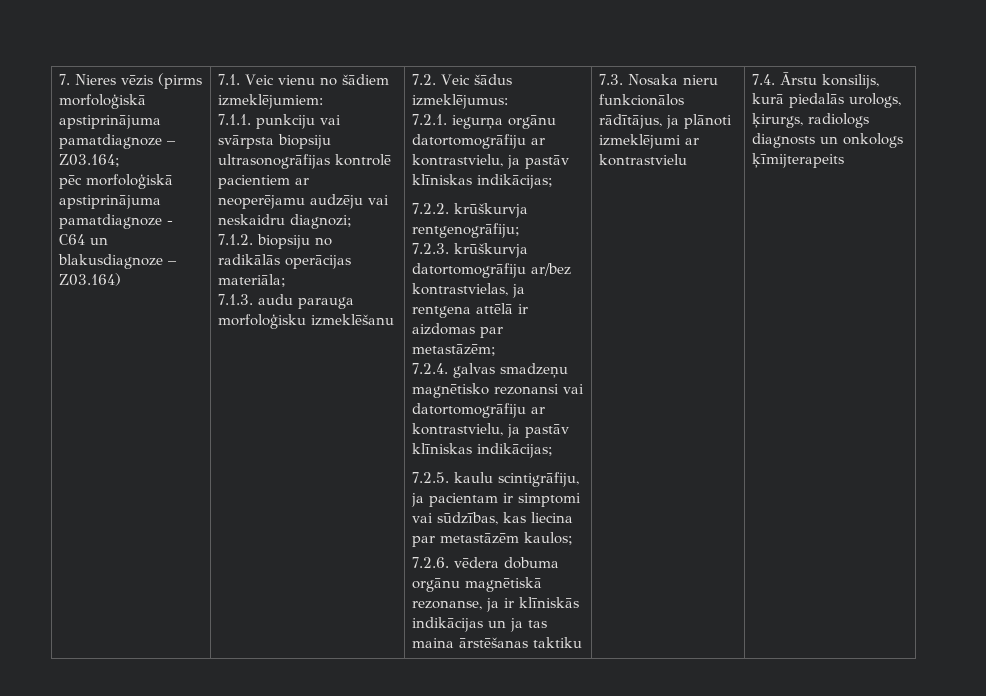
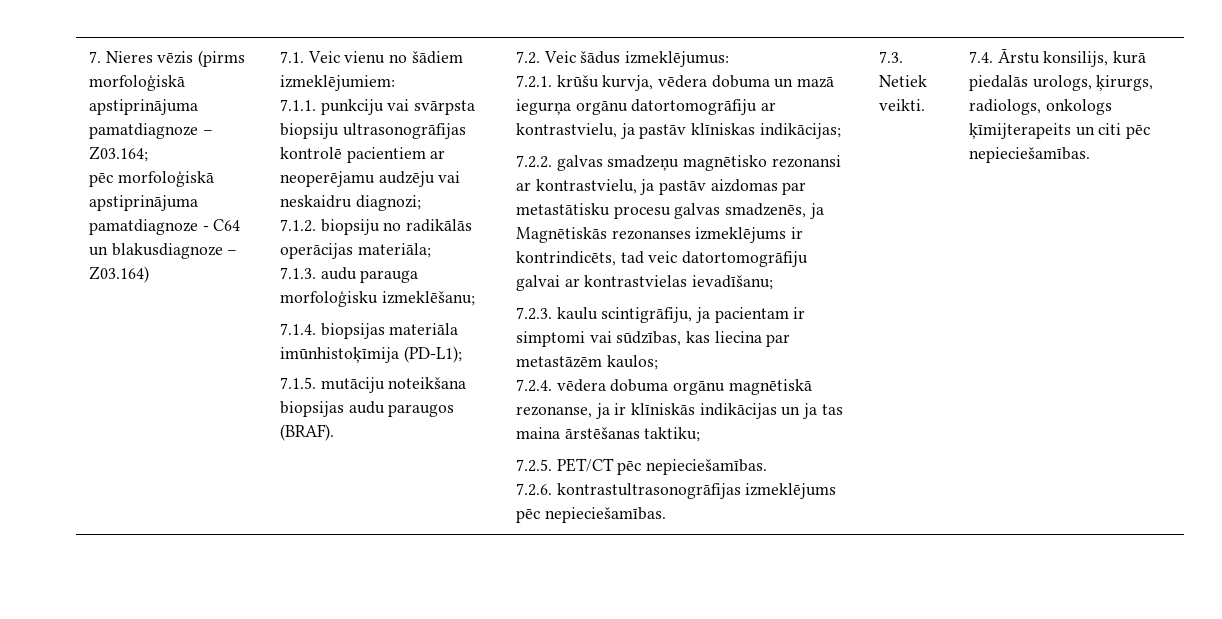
- 7.1.3. audu parauga morfoloģisku izmeklēšanu
+ 7.1.3. audu parauga morfoloģisku izmeklēšanu;
+ 7.1.4. biopsijas materiāla imūnhistoķīmija (PD-L1);
+ 7.1.5. mutāciju noteikšana biopsijas audu paraugos (BRAF).
- 7.2.1. iegurņa orgānu datortomogrāfiju ar kontrastvielu, ja pastāv klīniskas indikācijas;
+ 7.2.1. krūšu kurvja, vēdera dobuma un mazā iegurņa orgānu datortomogrāfiju ar kontrastvielu, ja pastāv klīniskas indikācijas;
- 7.2.2. krūškurvja rentgenogrāfiju;
- 7.2.3. krūškurvja datortomogrāfiju ar/bez kontrastvielas, ja rentgena attēlā ir aizdomas par metastāzēm;
- 7.2.4. galvas smadzeņu magnētisko rezonansi vai datortomogrāfiju ar kontrastvielu, ja pastāv klīniskas indikācijas;
- 7.2.5. kaulu scintigrāfiju, ja pacientam ir simptomi vai sūdzības, kas liecina par metastāzēm kaulos;
+ 7.2.2. galvas smadzeņu magnētisko rezonansi ar kontrastvielu, ja pastāv aizdomas par metastātisku procesu galvas smadzenēs, ja Magnētiskās rezonanses izmeklējums ir kontrindicēts, tad veic datortomogrāfiju galvai ar kontrastvielas ievadīšanu;
+ 7.2.3. kaulu scintigrāfiju, ja pacientam ir simptomi vai sūdzības, kas liecina par metastāzēm kaulos;
- 7.2.6. vēdera dobuma orgānu magnētiskā rezonanse, ja ir klīniskās indikācijas un ja tas maina ārstēšanas taktiku | 7.3. Nosaka nieru funkcionālos rādītājus, ja plānoti izmeklējumi ar kontrastvielu
+ 7.2.4. vēdera dobuma orgānu magnētiskā rezonanse, ja ir klīniskās indikācijas un ja tas maina ārstēšanas taktiku;
+ 7.2.5. PET/CT pēc nepieciešamības.
+ 7.2.6. kontrastultrasonogrāfijas izmeklējums pēc nepieciešamības. | 7.3. Netiek veikti.
- 7.4. Ārstu konsilijs, kurā piedalās urologs, ķirurgs, radiologs diagnosts un onkologs ķīmijterapeits
+ 7.4. Ārstu konsilijs, kurā piedalās urologs, ķirurgs, radiologs, onkologs ķīmijterapeits un citi pēc nepieciešamības.

